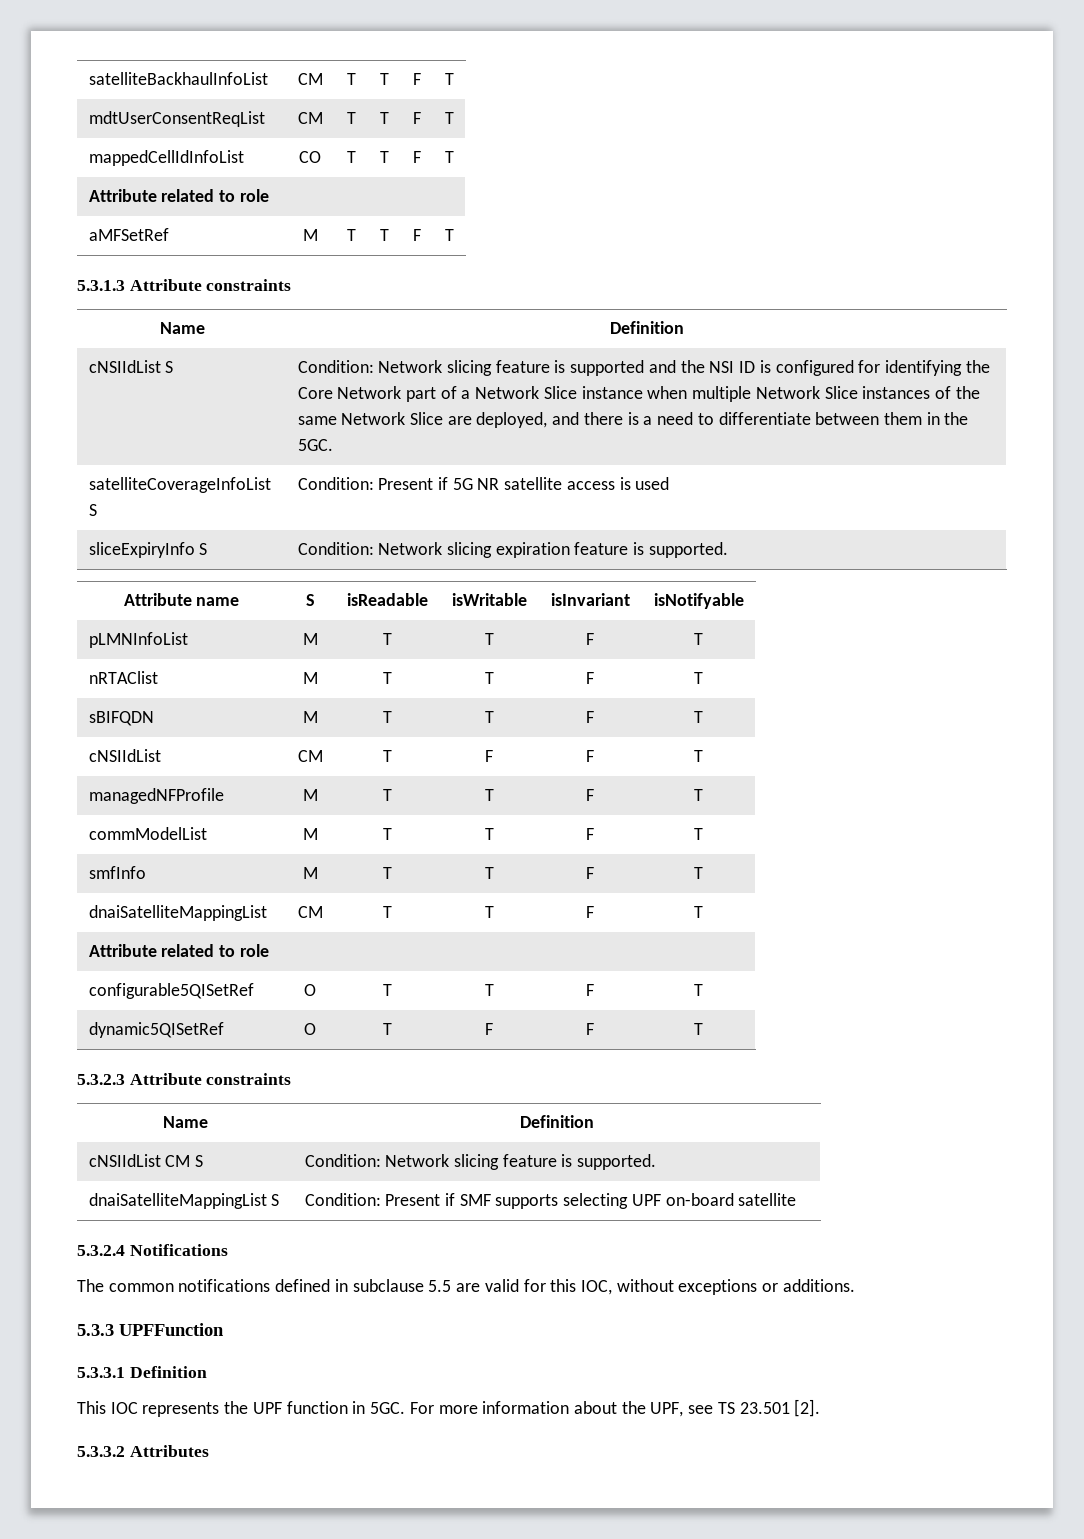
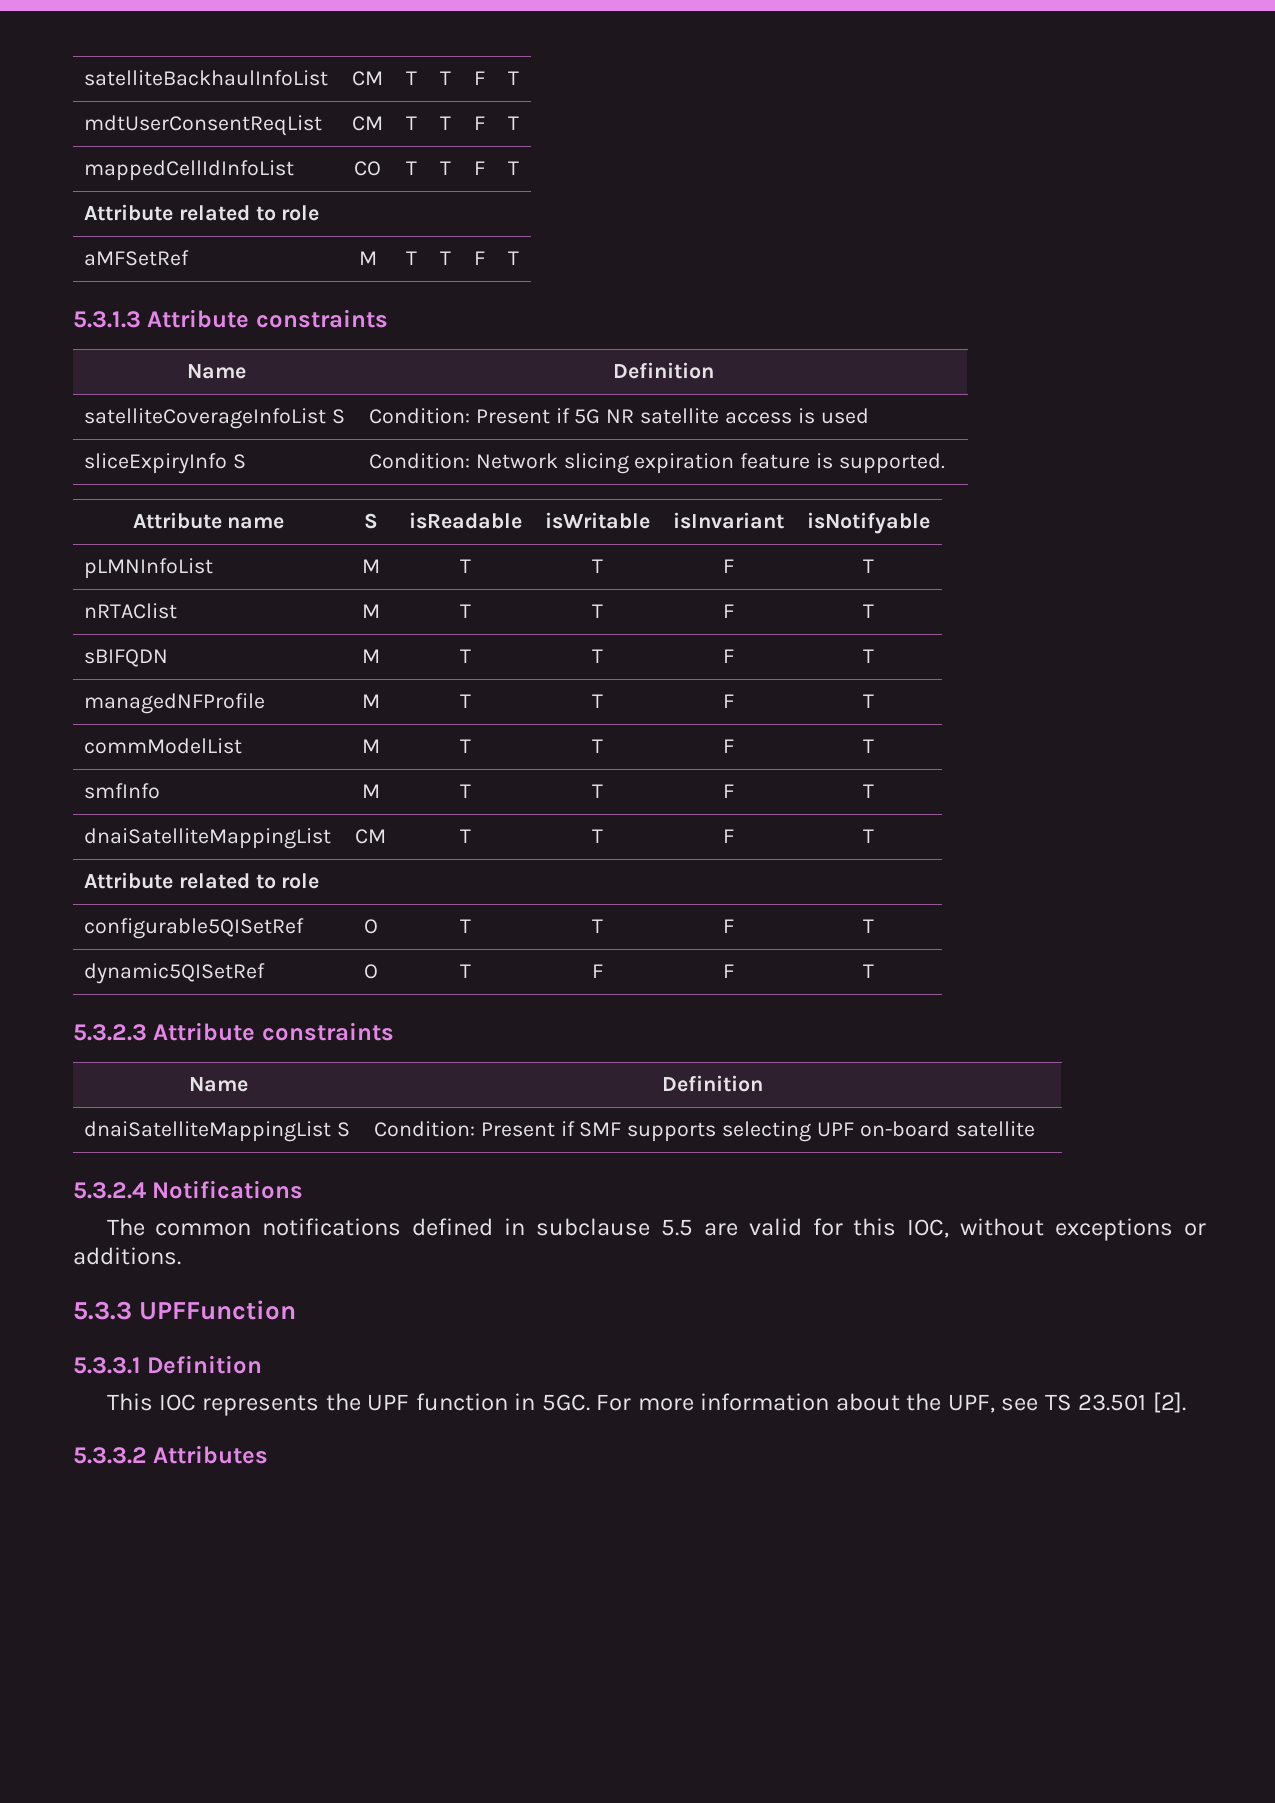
- cNSIIdList S | Condition: Network slicing feature is supported and the NSI ID is configured for identifying the Core Network part of a Network Slice instance when multiple Network Slice instances of the same Network Slice are deployed, and there is a need to differentiate between them in the 5GC.
- cNSIIdList | CM | T | F | F | T
- cNSIIdList CM S | Condition: Network slicing feature is supported.

